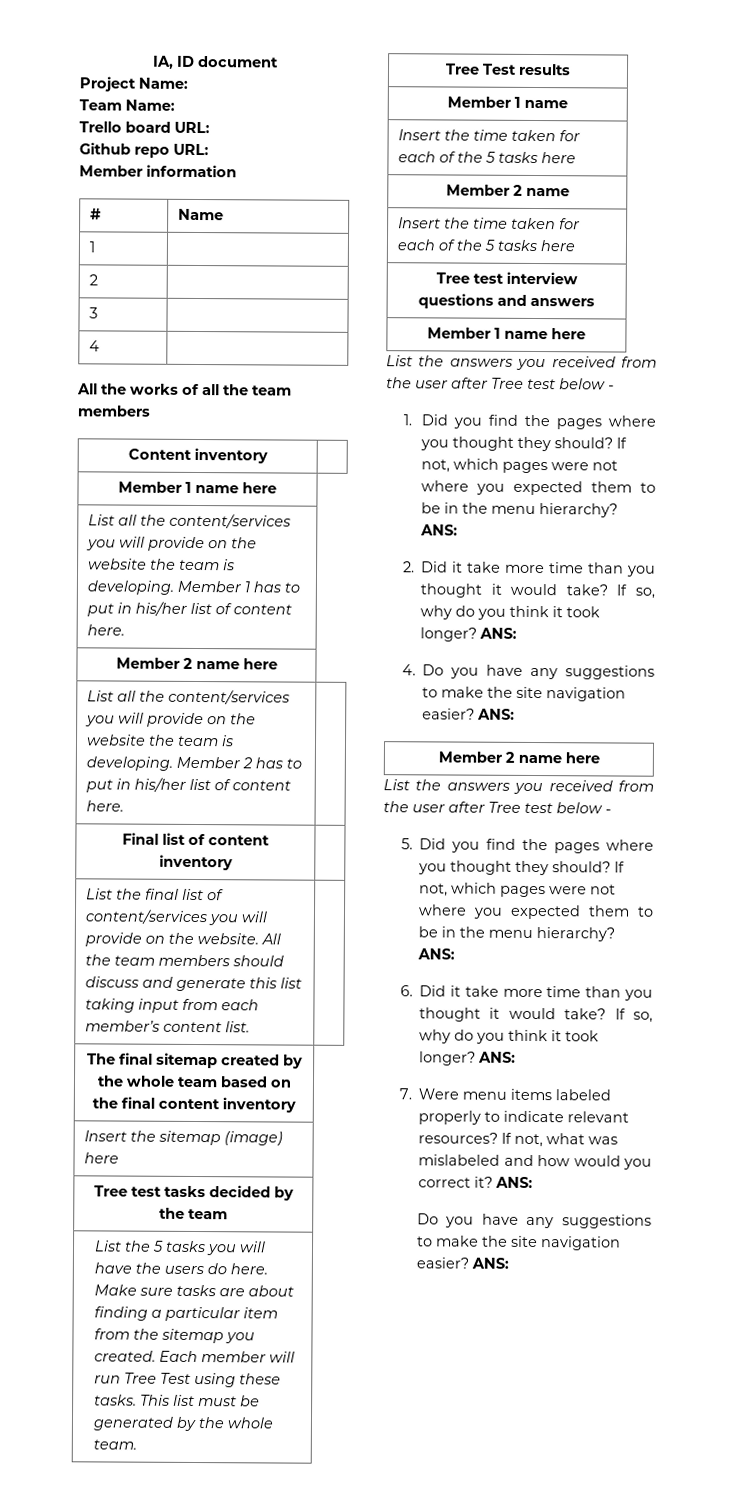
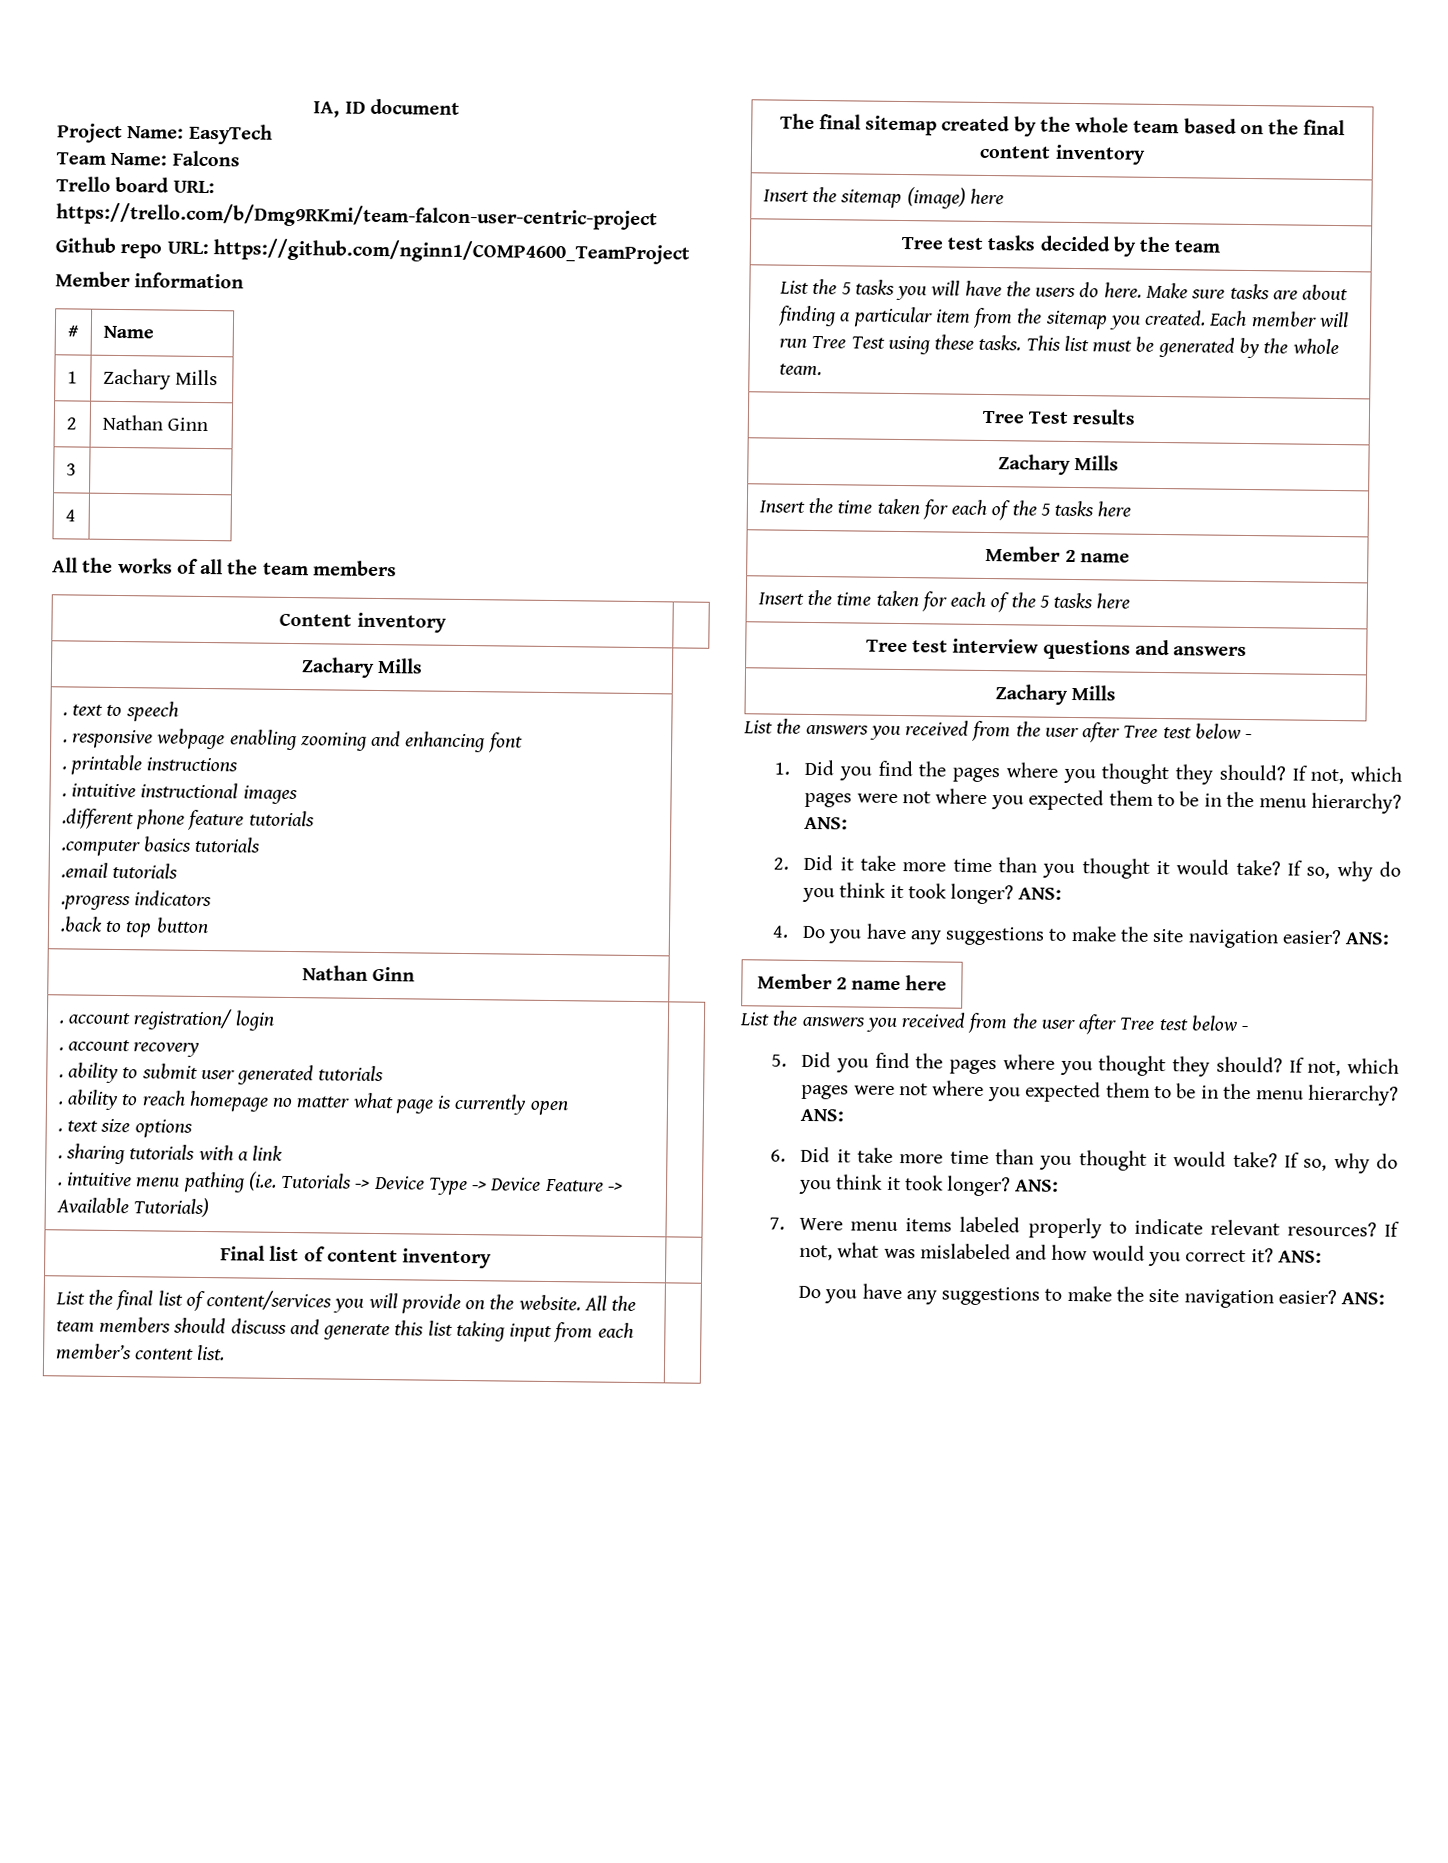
- Project Name:
+ Project Name: EasyTech
- Team Name:
+ Team Name: Falcons
- Trello board URL:
+ Trello board URL: https://trello.com/b/Dmg9RKmi/team-falcon-user-centric-project
- Github repo URL:
+ Github repo URL: https://github.com/nginn1/COMP4600_TeamProject
- 1 |
+ 1 | Zachary Mills
- 2 |
+ 2 | Nathan Ginn
  Content inventory |
- Member 1 name here
- List all the content/services you will provide on the website the team is developing. Member 1 has to put in his/her list of content here.
- Member 2 name here
- List all the content/services you will provide on the website the team is developing. Member 2 has to put in his/her list of content here. |
+ Zachary Mills
+ . text to speech
+ . responsive webpage enabling zooming and enhancing font
+ . printable instructions
+ . intuitive instructional images
+ .different phone feature tutorials
+ .computer basics tutorials
+ .email tutorials
+ .progress indicators
+ .back to top button
+ Nathan Ginn
+ . account registration/ login
+ . account recovery
+ . ability to submit user generated tutorials
+ . ability to reach homepage no matter what page is currently open
+ . text size options
+ . sharing tutorials with a link
+ . intuitive menu pathing (i.e. Tutorials -> Device Type -> Device Feature -> Available Tutorials)
  Tree Test results
- Member 1 name
+ Zachary Mills
  Tree test interview questions and answers
- Member 1 name here
+ Zachary Mills

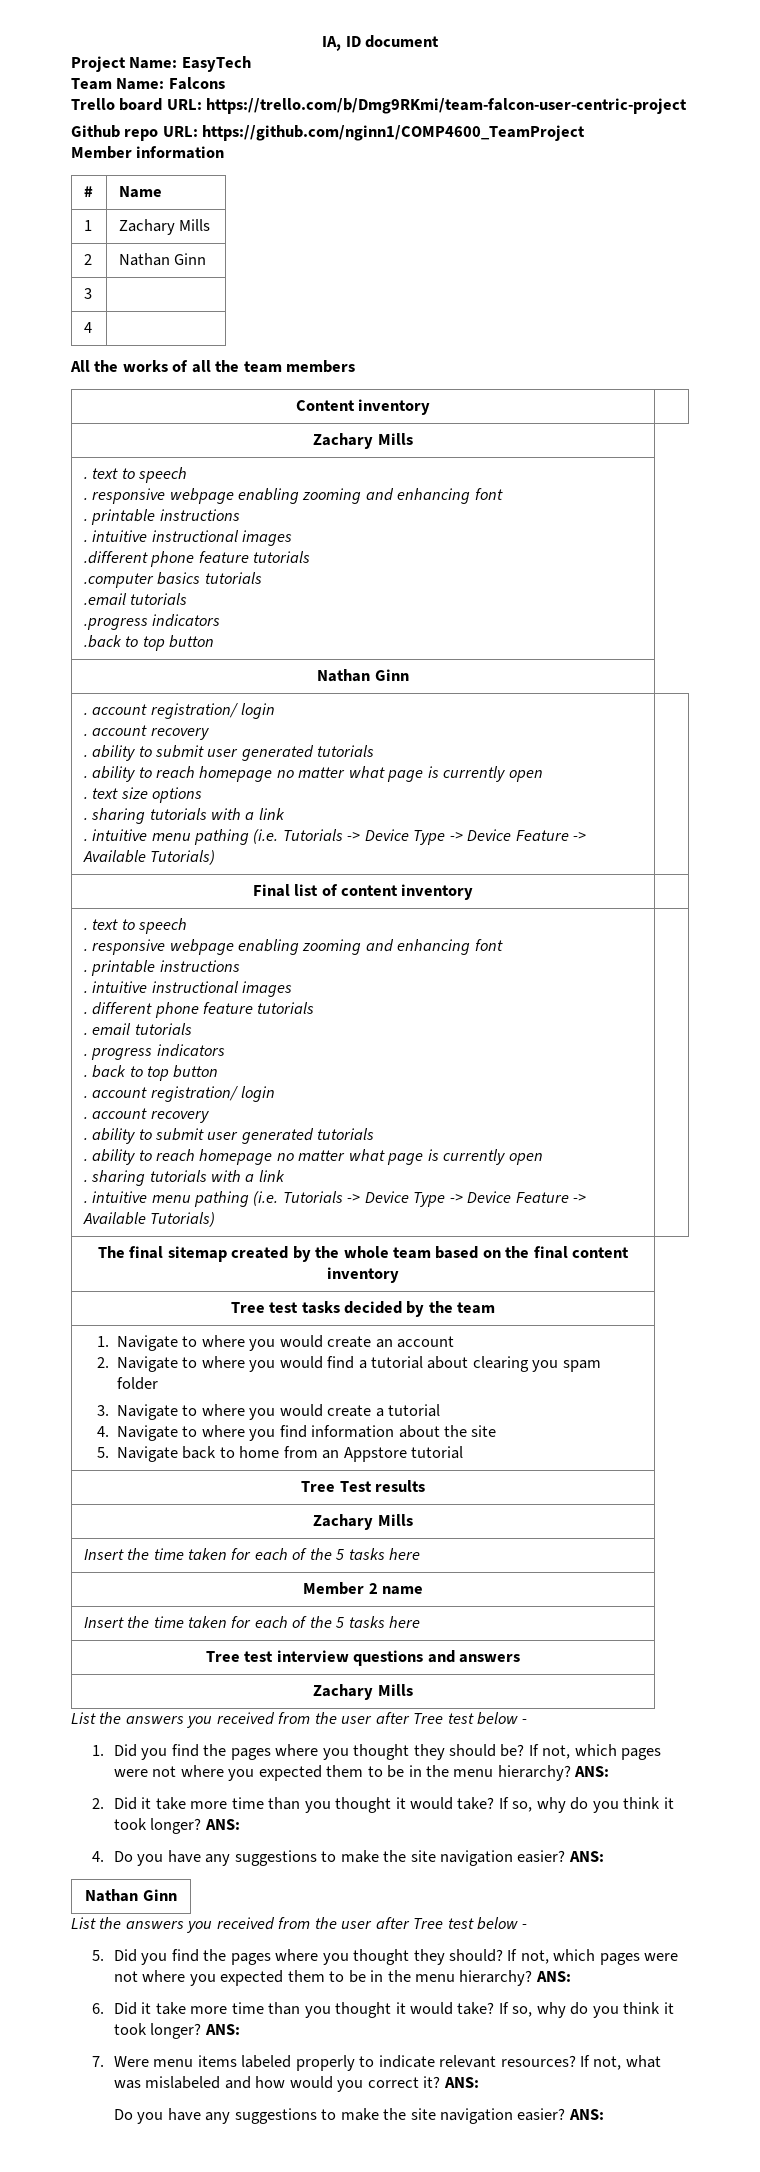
  Final list of content inventory |
- List the final list of content/services you will provide on the website. All the team members should discuss and generate this list taking input from each member’s content list.
+ . text to speech
+ . responsive webpage enabling zooming and enhancing font
+ . printable instructions
+ . intuitive instructional images
+ . different phone feature tutorials
+ . email tutorials
+ . progress indicators
+ . back to top button
+ . account registration/ login
+ . account recovery
+ . ability to submit user generated tutorials
+ . ability to reach homepage no matter what page is currently open
+ . sharing tutorials with a link
+ . intuitive menu pathing (i.e. Tutorials -> Device Type -> Device Feature -> Available Tutorials)
- Insert the sitemap (image) here
- List the 5 tasks you will have the users do here. Make sure tasks are about finding a particular item from the sitemap you created. Each member will run Tree Test using these tasks. This list must be generated by the whole team.
+ 1. Navigate to where you would create an account
+ 2. Navigate to where you would find a tutorial about clearing you spam folder
+ 3. Navigate to where you would create a tutorial
+ 4. Navigate to where you find information about the site
+ 5. Navigate back to home from an Appstore tutorial
- 1. Did you find the pages where you thought they should?
+ 1. Did you find the pages where you thought they should be?
  4. Do you have any suggestions to make the site navigation easier? ANS:
- Member 2 name here
+ Nathan Ginn

